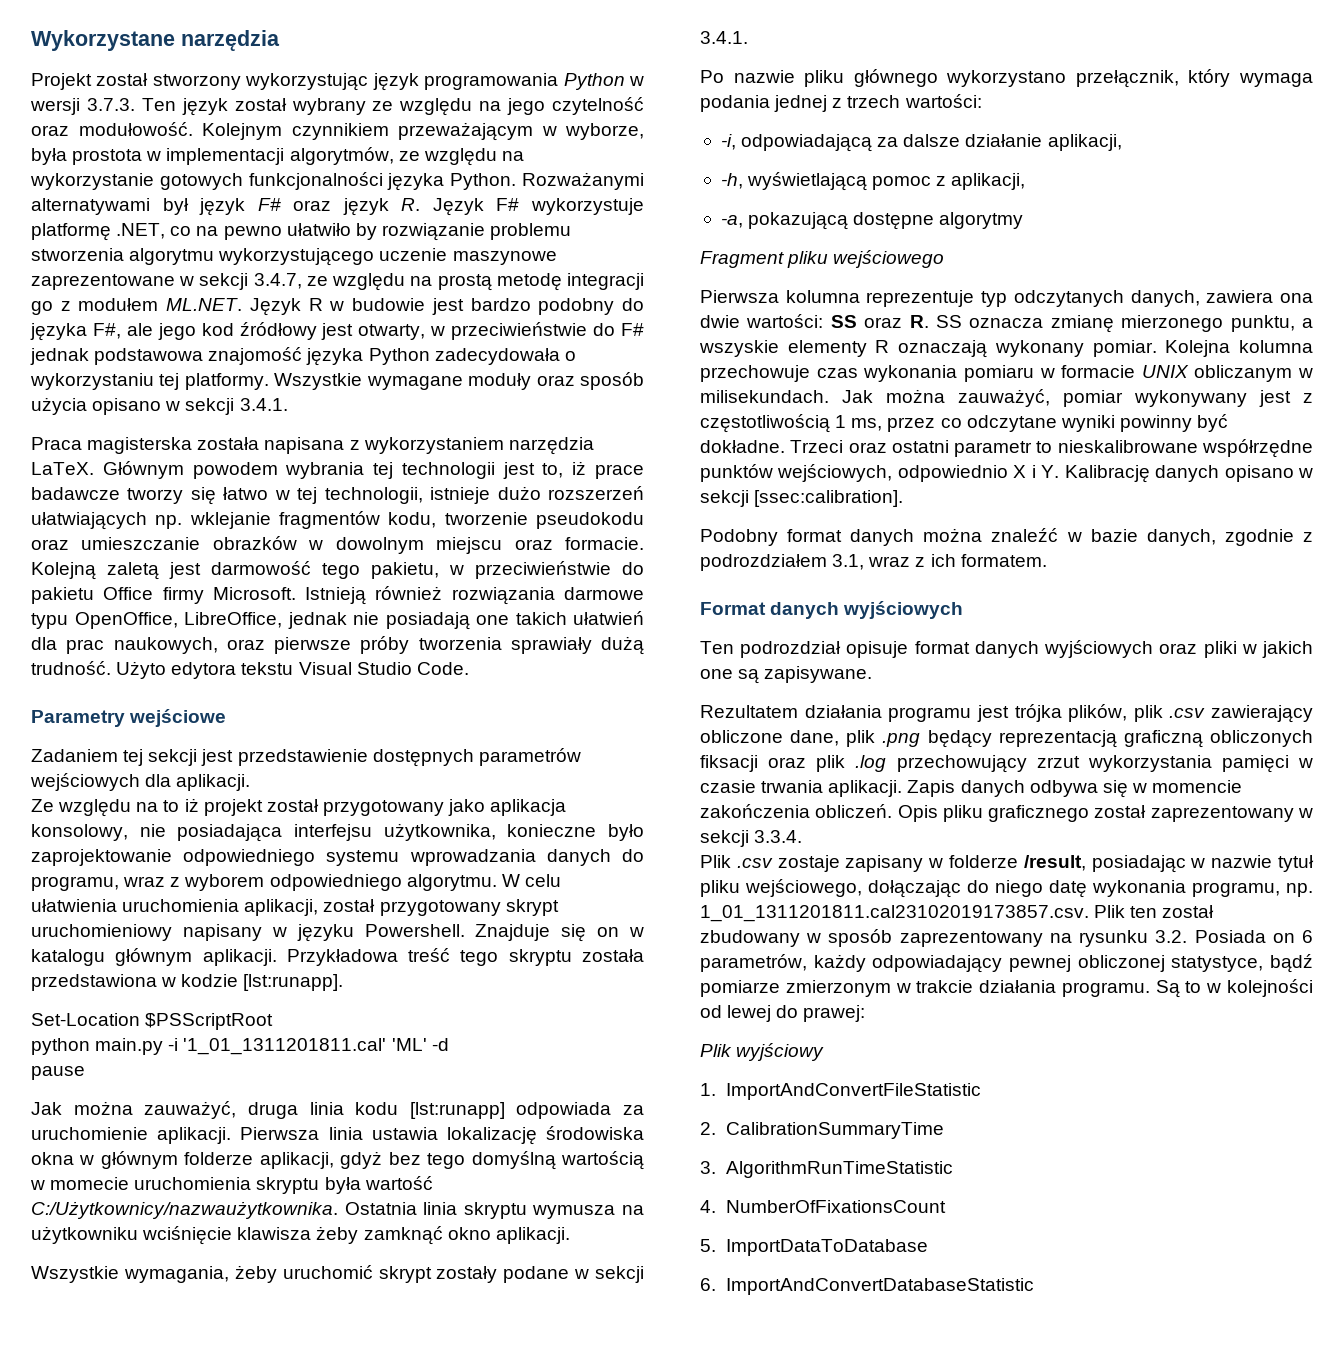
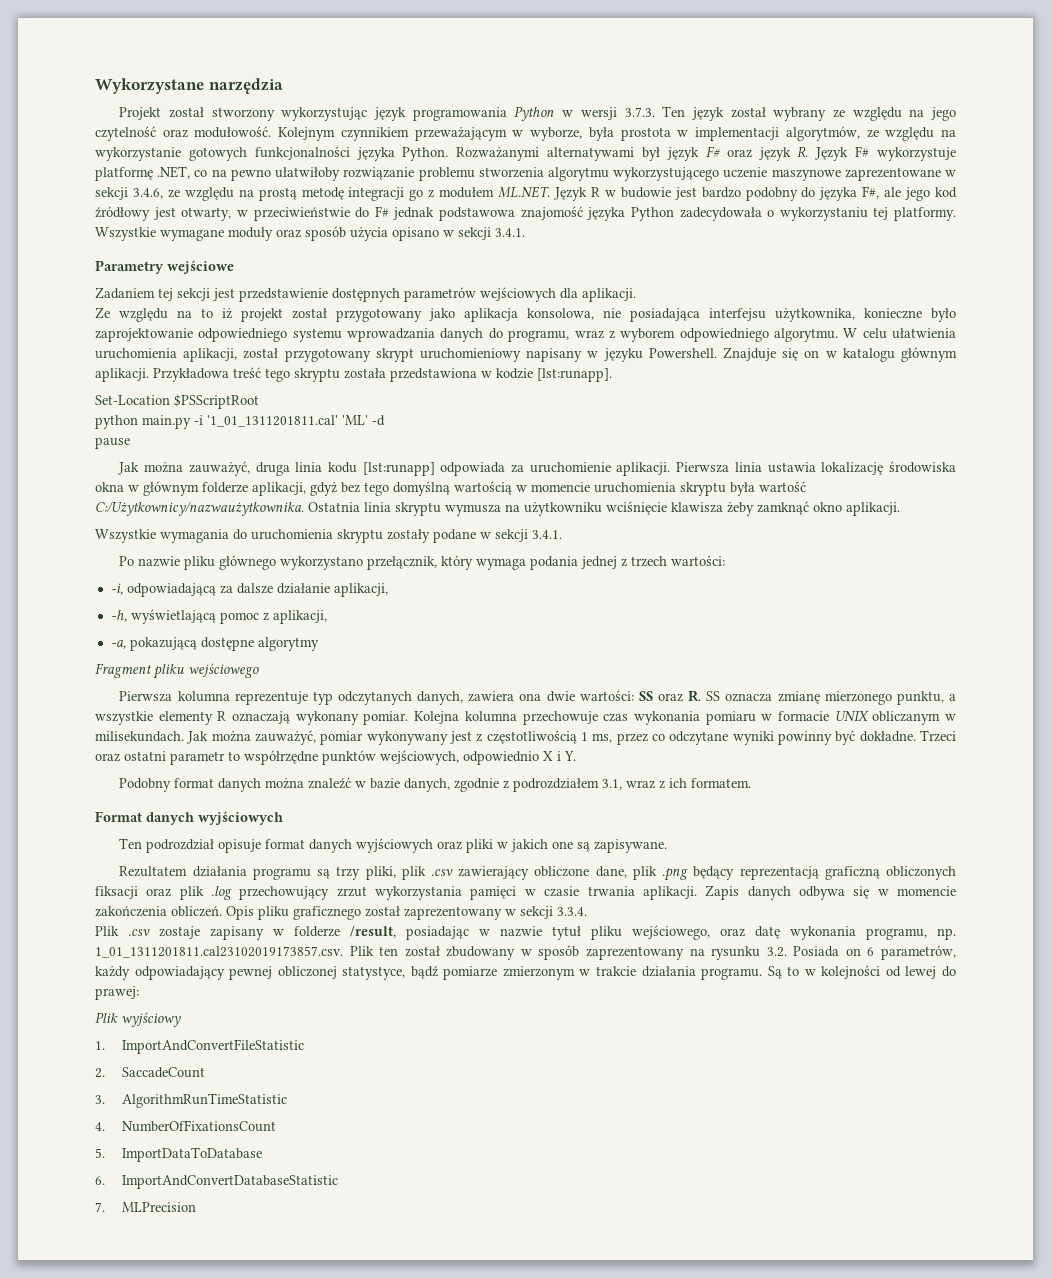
- Rozważanymi alternatywami był język F# oraz język R. Język F# wykorzystuje platformę .NET, co na pewno ułatwiło by rozwiązanie problemu stworzenia algorytmu wykorzystującego uczenie maszynowe zaprezentowane w sekcji 3.4.7, ze względu na prostą metodę integracji go z modułem ML.NET. Język R w budowie jest bardzo podobny do języka F#, ale jego kod źródłowy jest otwarty, w przeciwieństwie do F# jednak podstawowa znajomość języka Python zadecydowała o wykorzystaniu tej platformy.
+ Rozważanymi alternatywami był język F# oraz język R. Język F# wykorzystuje platformę .NET, co na pewno ułatwiłoby rozwiązanie problemu stworzenia algorytmu wykorzystującego uczenie maszynowe zaprezentowane w sekcji 3.4.6, ze względu na prostą metodę integracji go z modułem ML.NET. Język R w budowie jest bardzo podobny do języka F#, ale jego kod źródłowy jest otwarty, w przeciwieństwie do F# jednak podstawowa znajomość języka Python zadecydowała o wykorzystaniu tej platformy.
- Praca magisterska została napisana z wykorzystaniem narzędzia LaTeX. Głównym powodem wybrania tej technologii jest to, iż prace badawcze tworzy się łatwo w tej technologii, istnieje dużo rozszerzeń ułatwiających np. wklejanie fragmentów kodu, tworzenie pseudokodu oraz umieszczanie obrazków w dowolnym miejscu oraz formacie. Kolejną zaletą jest darmowość tego pakietu, w przeciwieństwie do pakietu Office firmy Microsoft. Istnieją również rozwiązania darmowe typu OpenOffice, LibreOffice, jednak nie posiadają one takich ułatwień dla prac naukowych, oraz pierwsze próby tworzenia sprawiały dużą trudność. Użyto edytora tekstu Visual Studio Code.
- Ze względu na to iż projekt został przygotowany jako aplikacja konsolowy, nie posiadająca interfejsu użytkownika, konieczne było zaprojektowanie odpowiedniego systemu wprowadzania danych do programu, wraz z wyborem odpowiedniego algorytmu.
+ Ze względu na to iż projekt został przygotowany jako aplikacja konsolowa, nie posiadająca interfejsu użytkownika, konieczne było zaprojektowanie odpowiedniego systemu wprowadzania danych do programu, wraz z wyborem odpowiedniego algorytmu.
- Pierwsza linia ustawia lokalizację środowiska okna w głównym folderze aplikacji, gdyż bez tego domyślną wartością w momecie uruchomienia skryptu była wartość C:/Użytkownicy/nazwaużytkownika.
+ Pierwsza linia ustawia lokalizację środowiska okna w głównym folderze aplikacji, gdyż bez tego domyślną wartością w momencie uruchomienia skryptu była wartość C:/Użytkownicy/nazwaużytkownika.
- Wszystkie wymagania, żeby uruchomić skrypt zostały podane w sekcji 3.4.1.
+ Wszystkie wymagania do uruchomienia skryptu zostały podane w sekcji 3.4.1.
- Pierwsza kolumna reprezentuje typ odczytanych danych, zawiera ona dwie wartości: SS oraz R. SS oznacza zmianę mierzonego punktu, a wszyskie elementy R oznaczają wykonany pomiar.
+ Pierwsza kolumna reprezentuje typ odczytanych danych, zawiera ona dwie wartości: SS oraz R. SS oznacza zmianę mierzonego punktu, a wszystkie elementy R oznaczają wykonany pomiar.
- Trzeci oraz ostatni parametr to nieskalibrowane współrzędne punktów wejściowych, odpowiednio X i Y. Kalibrację danych opisano w sekcji [ssec:calibration].
+ Trzeci oraz ostatni parametr to współrzędne punktów wejściowych, odpowiednio X i Y.
- Rezultatem działania programu jest trójka plików, plik .csv zawierający obliczone dane, plik .png będący reprezentacją graficzną obliczonych fiksacji oraz plik .log przechowujący zrzut wykorzystania pamięci w czasie trwania aplikacji.
+ Rezultatem działania programu są trzy pliki, plik .csv zawierający obliczone dane, plik .png będący reprezentacją graficzną obliczonych fiksacji oraz plik .log przechowujący zrzut wykorzystania pamięci w czasie trwania aplikacji.
- Plik .csv zostaje zapisany w folderze /result, posiadając w nazwie tytuł pliku wejściowego, dołączając do niego datę wykonania programu, np. 1_01_1311201811.cal23102019173857.csv. Plik ten został zbudowany w sposób zaprezentowany na rysunku 3.2. Posiada on 6 parametrów, każdy odpowiadający pewnej obliczonej statystyce, bądź pomiarze zmierzonym w trakcie działania programu.
+ Plik .csv zostaje zapisany w folderze /result, posiadając w nazwie tytuł pliku wejściowego, oraz datę wykonania programu, np. 1_01_1311201811.cal23102019173857.csv. Plik ten został zbudowany w sposób zaprezentowany na rysunku 3.2. Posiada on 6 parametrów, każdy odpowiadający pewnej obliczonej statystyce, bądź pomiarze zmierzonym w trakcie działania programu.
- 2. CalibrationSummaryTime
+ 2. SaccadeCount
+ 7. MLPrecision

